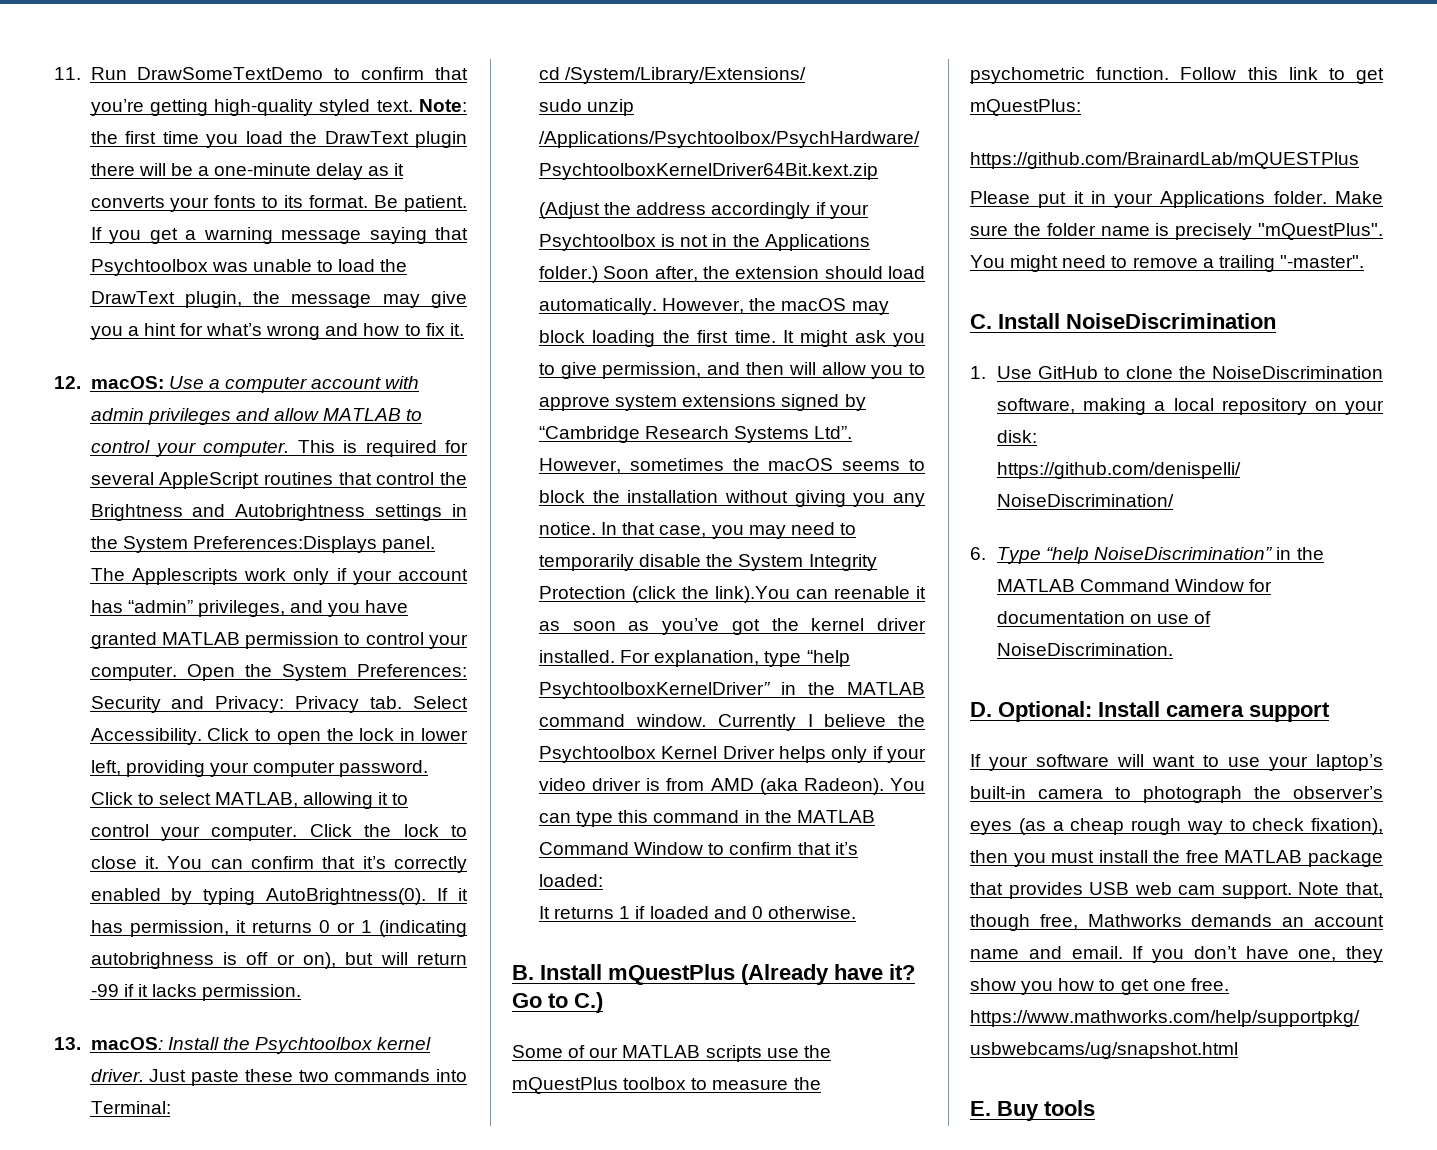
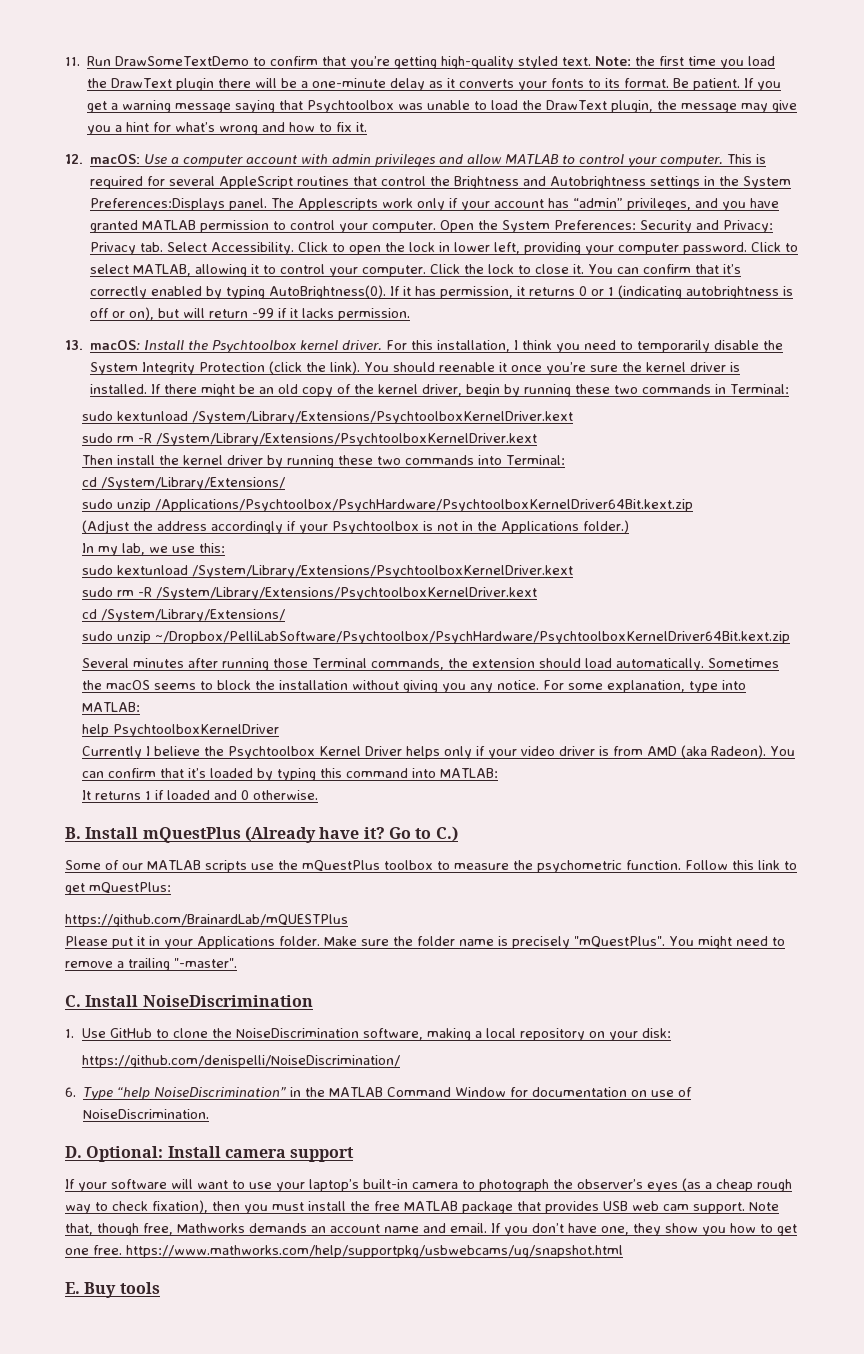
- If it has permission, it returns 0 or 1 (indicating autobrighness is off or on), but will return -99 if it lacks permission.
+ If it has permission, it returns 0 or 1 (indicating autobrightness is off or on), but will return -99 if it lacks permission.
- Just paste these two commands into Terminal:
+ For this installation, I think you need to temporarily disable the System Integrity Protection (click the link). You should reenable it once you’re sure the kernel driver is installed. If there might be an old copy of the kernel driver, begin by running these two commands in Terminal:
+ sudo kextunload /System/Library/Extensions/PsychtoolboxKernelDriver.kext
+ sudo rm -R /System/Library/Extensions/PsychtoolboxKernelDriver.kext
+ Then install the kernel driver by running these two commands into Terminal:
- (Adjust the address accordingly if your Psychtoolbox is not in the Applications folder.) Soon after, the extension should load automatically.
+ (Adjust the address accordingly if your Psychtoolbox is not in the Applications folder.)
+ In my lab, we use this:
+ sudo kextunload /System/Library/Extensions/PsychtoolboxKernelDriver.kext
+ sudo rm -R /System/Library/Extensions/PsychtoolboxKernelDriver.kext
+ cd /System/Library/Extensions/
+ sudo unzip ~/Dropbox/PelliLabSoftware/Psychtoolbox/PsychHardware/PsychtoolboxKernelDriver64Bit.kext.zip
+ Several minutes after running those Terminal commands, the extension should load automatically.
- However, the macOS may block loading the first time. It might ask you to give permission, and then will allow you to approve system extensions signed by “Cambridge Research Systems Ltd”. However, sometimes the macOS seems to block the installation without giving you any notice.
+ Sometimes the macOS seems to block the installation without giving you any notice.
- In that case, you may need to temporarily disable the System Integrity Protection (click the link).You can reenable it as soon as you’ve got the kernel driver installed. For explanation, type “help PsychtoolboxKernelDriver” in the MATLAB command window. Currently I believe the Psychtoolbox Kernel Driver helps only if your video driver is from AMD (aka Radeon).
+ For some explanation, type into MATLAB:
+ help PsychtoolboxKernelDriver
+ Currently I believe the Psychtoolbox Kernel Driver helps only if your video driver is from AMD (aka Radeon).
- You can type this command in the MATLAB Command Window to confirm that it’s loaded:
+ You can confirm that it’s loaded by typing this command into MATLAB:

